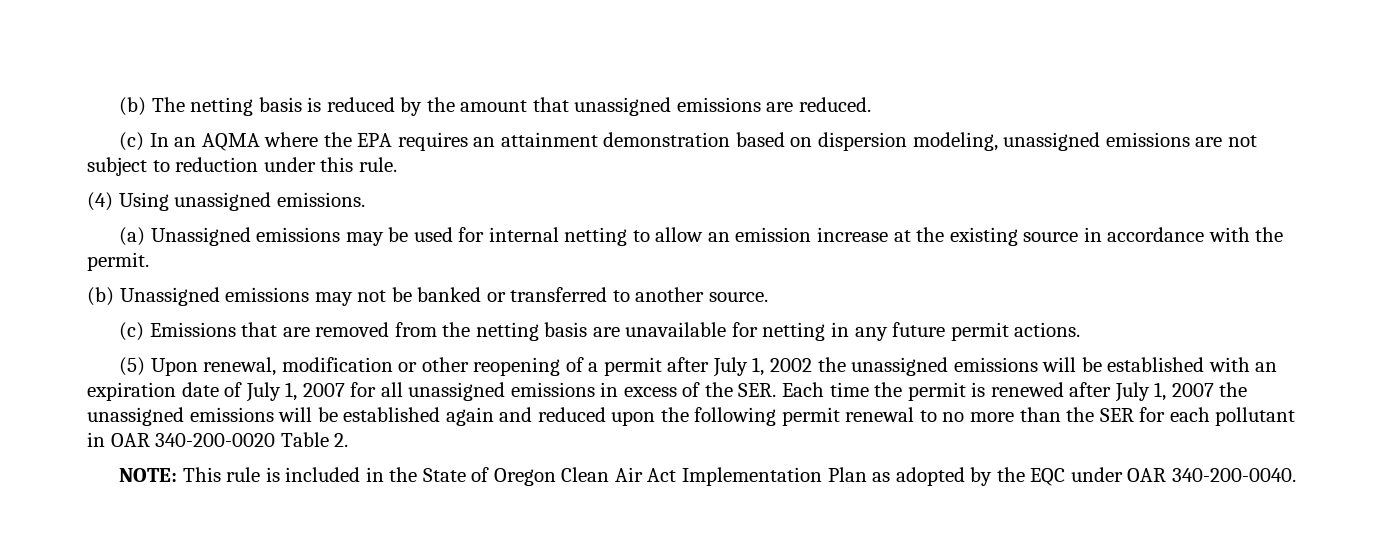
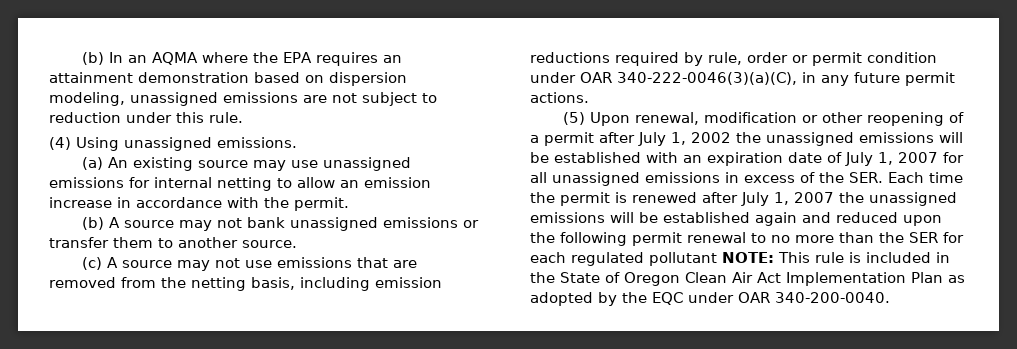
- (b) The netting basis is reduced by the amount that unassigned emissions are reduced.
- (c) In an AQMA where the EPA requires an attainment demonstration based on dispersion modeling, unassigned emissions are not subject to reduction under this rule.
+ (b) In an AQMA where the EPA requires an attainment demonstration based on dispersion modeling, unassigned emissions are not subject to reduction under this rule.
- (a) Unassigned emissions may be used for internal netting to allow an emission increase at the existing source in accordance with the permit.
+ (a) An existing source may use unassigned emissions for internal netting to allow an emission increase in accordance with the permit.
- (b) Unassigned emissions may not be banked or transferred to another source.
- (c) Emissions that are removed from the netting basis are unavailable for netting in any future permit actions.
+ (b) A source may not bank unassigned emissions or transfer them to another source.
+ (c) A source may not use emissions that are removed from the netting basis, including emission reductions required by rule, order or permit condition under OAR 340-222-0046(3)(a)(C), in any future permit actions.
- (5) Upon renewal, modification or other reopening of a permit after July 1, 2002 the unassigned emissions will be established with an expiration date of July 1, 2007 for all unassigned emissions in excess of the SER. Each time the permit is renewed after July 1, 2007 the unassigned emissions will be established again and reduced upon the following permit renewal to no more than the SER for each pollutant in OAR 340-200-0020 Table 2.
- NOTE:
+ (5) Upon renewal, modification or other reopening of a permit after July 1, 2002 the unassigned emissions will be established with an expiration date of July 1, 2007 for all unassigned emissions in excess of the SER. Each time the permit is renewed after July 1, 2007 the unassigned emissions will be established again and reduced upon the following permit renewal to no more than the SER for each regulated pollutant NOTE:

